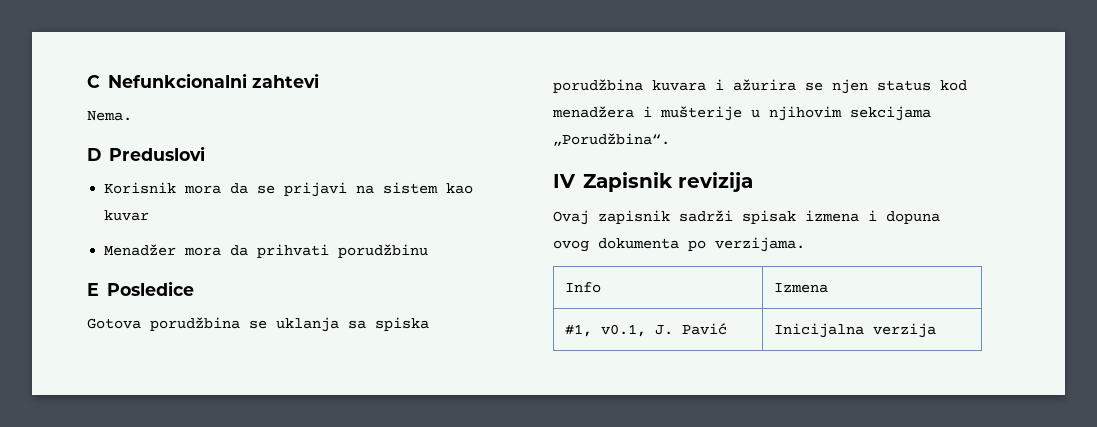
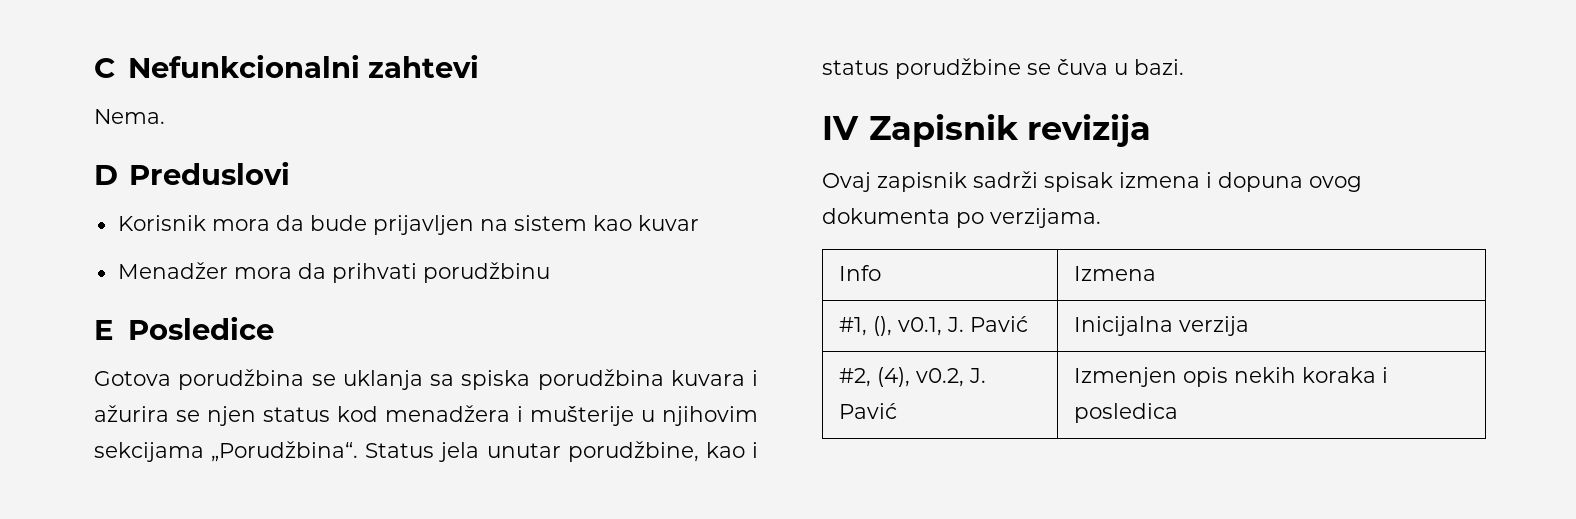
- Korisnik mora da se prijavi na sistem kao kuvar
+ Korisnik mora da bude prijavljen na sistem kao kuvar
+ Status jela unutar porudžbine, kao i status porudžbine se čuva u bazi.
- #1, v0.1, J. Pavić | Inicijalna verzija
+ #1, (), v0.1, J. Pavić | Inicijalna verzija
+ #2, (4), v0.2, J. Pavić | Izmenjen opis nekih koraka i posledica

